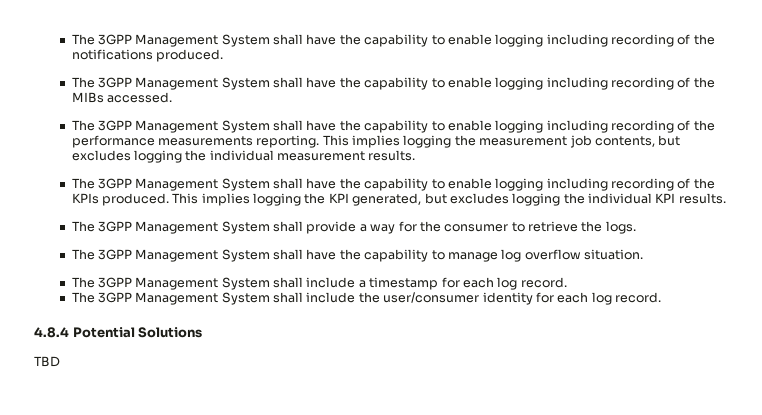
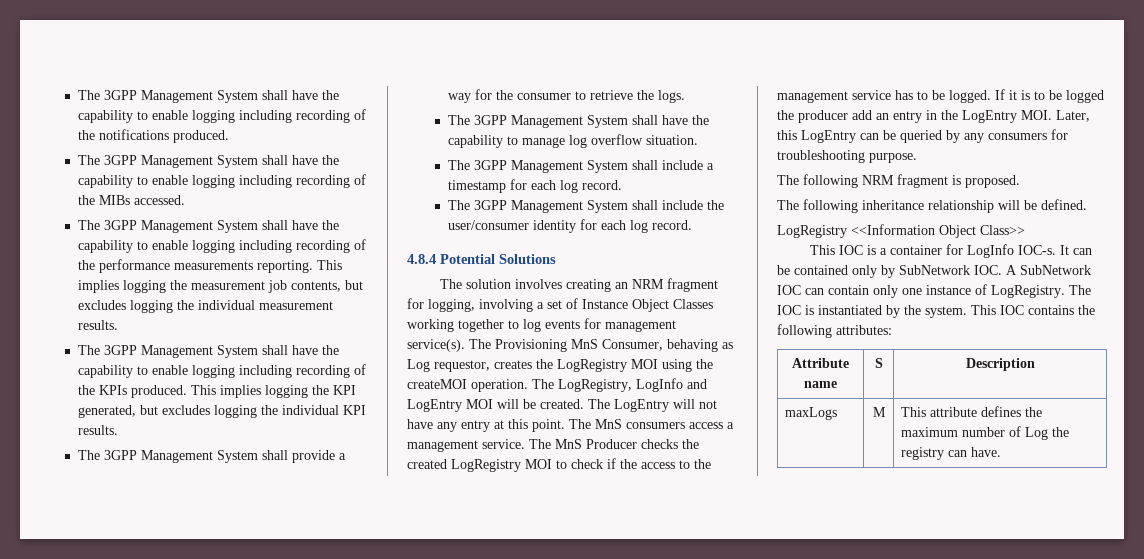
- TBD
+ The solution involves creating an NRM fragment for logging, involving a set of Instance Object Classes working together to log events for management service(s). The Provisioning MnS Consumer, behaving as Log requestor, creates the LogRegistry MOI using the createMOI operation. The LogRegistry, LogInfo and LogEntry MOI will be created. The LogEntry will not have any entry at this point. The MnS consumers access a management service. The MnS Producer checks the created LogRegistry MOI to check if the access to the management service has to be logged. If it is to be logged the producer add an entry in the LogEntry MOI. Later, this LogEntry can be queried by any consumers for troubleshooting purpose.
+ The following NRM fragment is proposed.
+ The following inheritance relationship will be defined.
+ LogRegistry <<Information Object Class>>
+ This IOC is a container for LogInfo IOC-s. It can be contained only by SubNetwork IOC. A SubNetwork IOC can contain only one instance of LogRegistry. The IOC is instantiated by the system. This IOC contains the following attributes:
+ Attribute name | S | Description
+ maxLogs | M | This attribute defines the maximum number of Log the registry can have.

